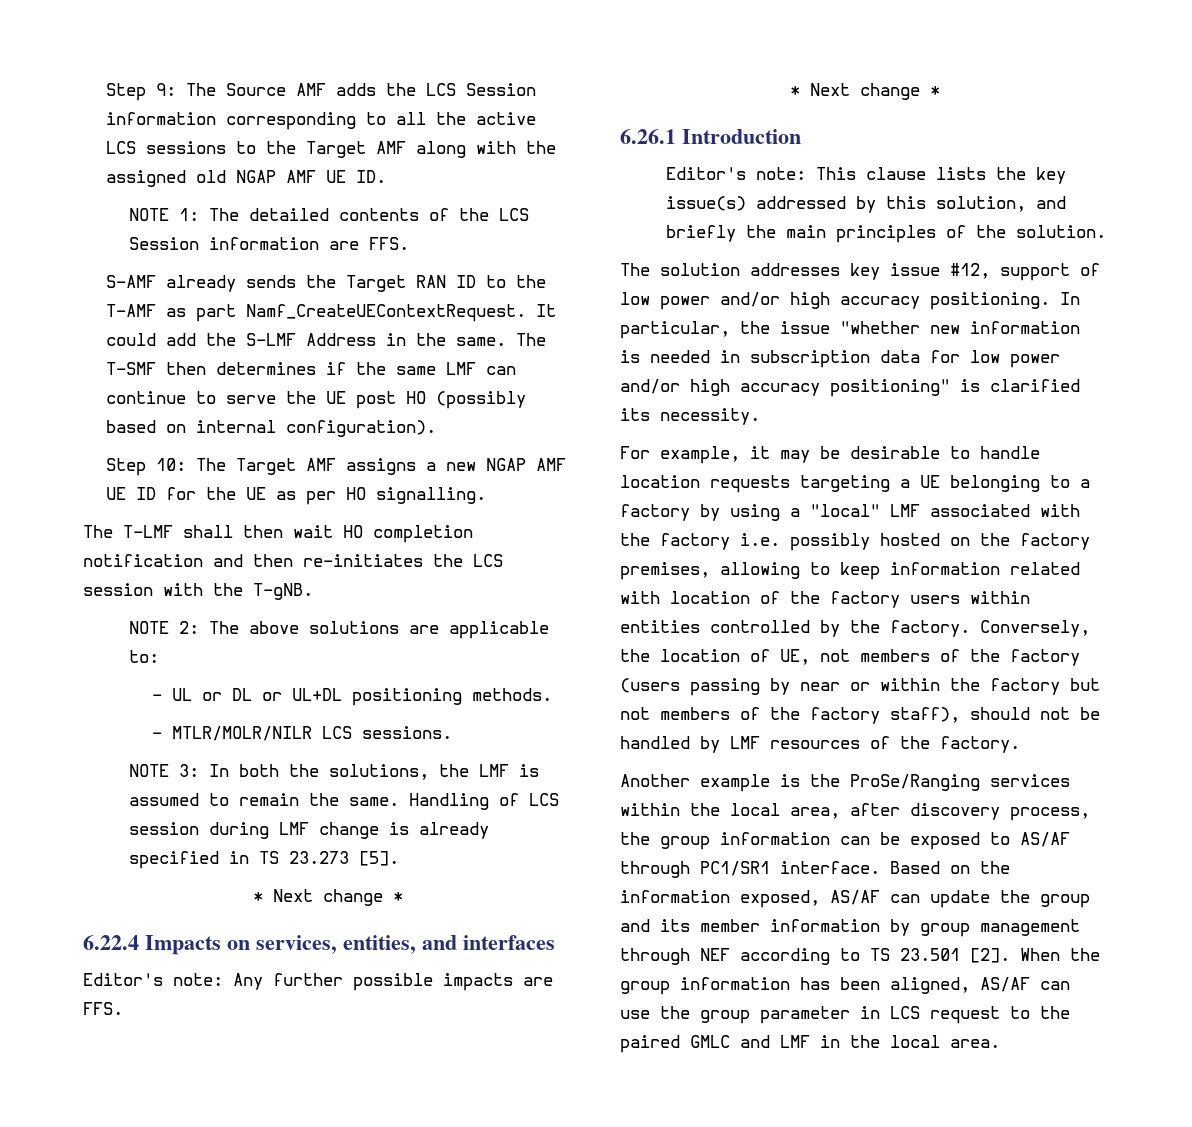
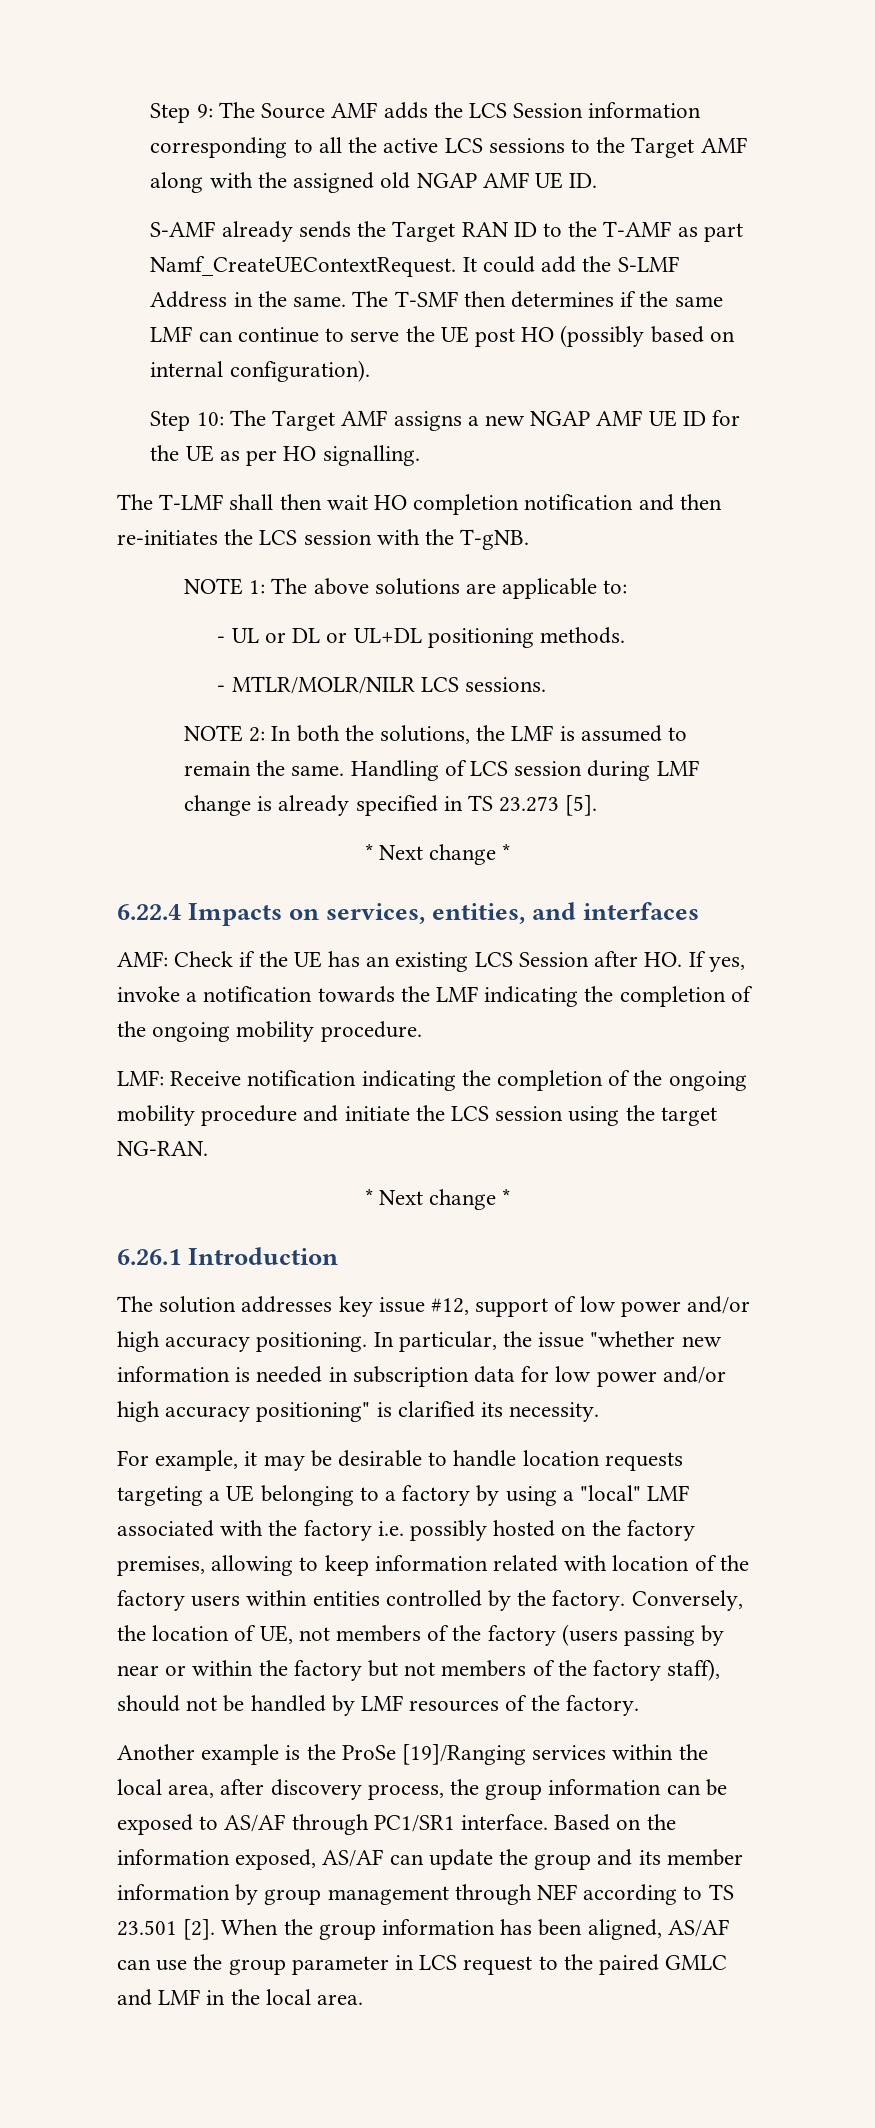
- NOTE 1: The detailed contents of the LCS Session information are FFS.
- NOTE 2: The above solutions are applicable to:
+ NOTE 1: The above solutions are applicable to:
- NOTE 3: In both the solutions, the LMF is assumed to remain the same.
+ NOTE 2: In both the solutions, the LMF is assumed to remain the same.
- Editor's note: Any further possible impacts are FFS.
+ AMF: Check if the UE has an existing LCS Session after HO. If yes, invoke a notification towards the LMF indicating the completion of the ongoing mobility procedure.
+ LMF: Receive notification indicating the completion of the ongoing mobility procedure and initiate the LCS session using the target NG-RAN.
- Editor's note: This clause lists the key issue(s) addressed by this solution, and briefly the main principles of the solution.
- Another example is the ProSe/Ranging services within the local area, after discovery process, the group information can be exposed to AS/AF through PC1/SR1 interface.
+ Another example is the ProSe [19]/Ranging services within the local area, after discovery process, the group information can be exposed to AS/AF through PC1/SR1 interface.

